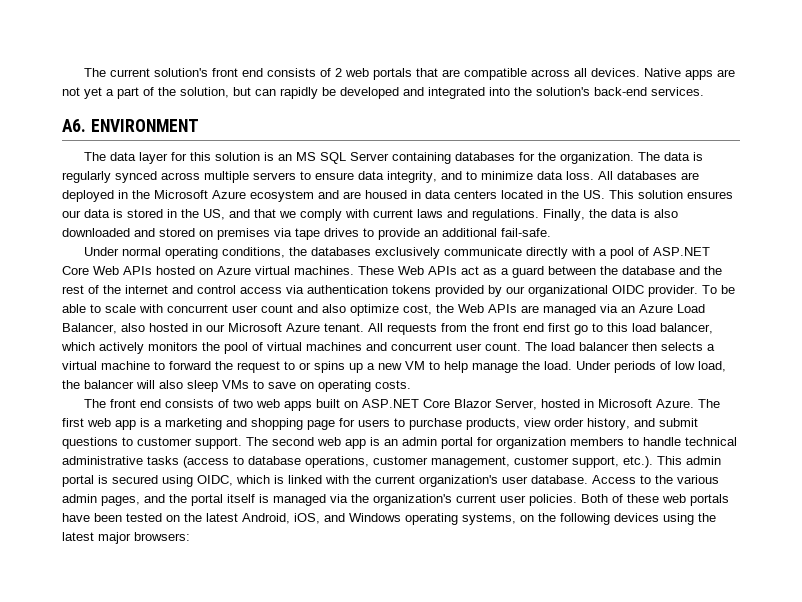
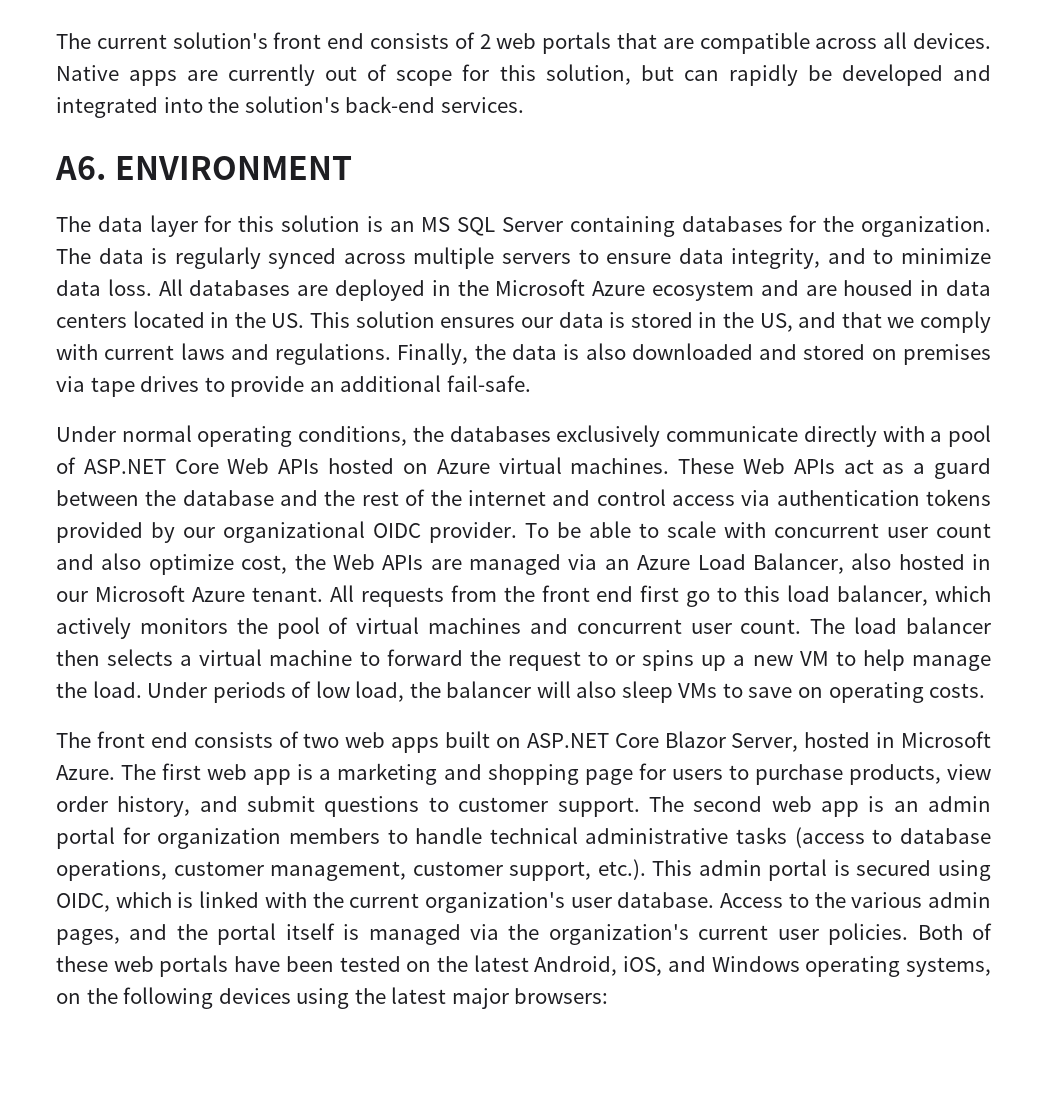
- Native apps are not yet a part of the solution, but can rapidly be developed and integrated into the solution's back-end services.
+ Native apps are currently out of scope for this solution, but can rapidly be developed and integrated into the solution's back-end services.

